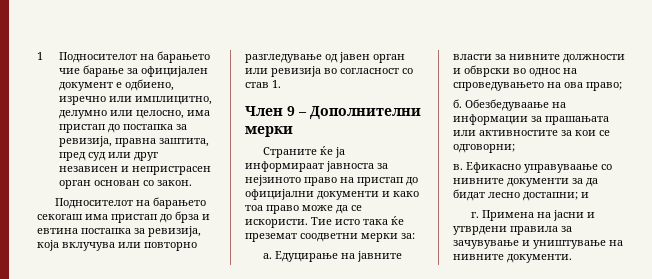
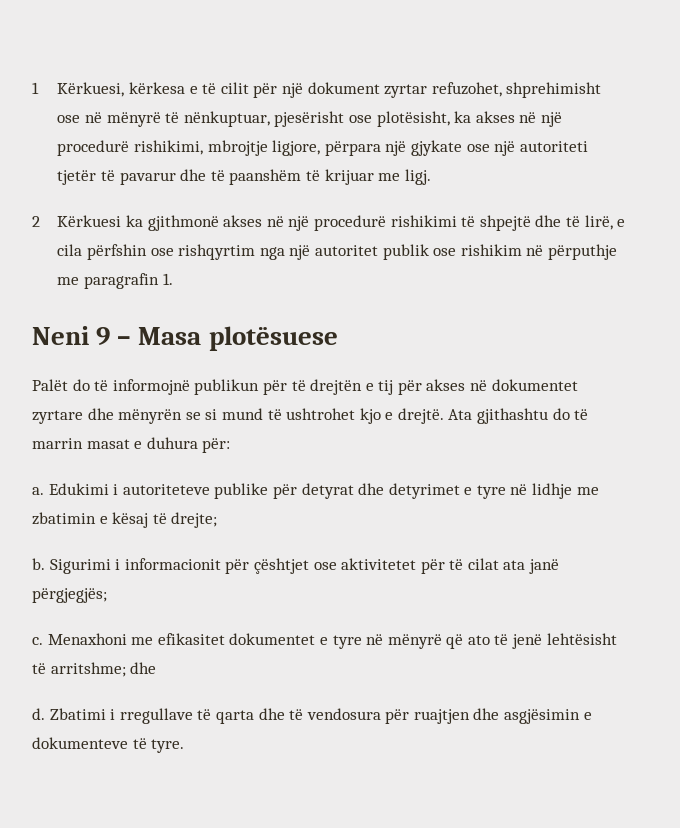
- 1 Подносителот на барањето чие барање за официјален документ е одбиено, изречно или имплицитно, делумно или целосно, има пристап до постапка за ревизија, правна заштита, пред суд или друг независен и непристрасен орган основан со закон.
- Подносителот на барањето секогаш има пристап до брза и евтина постапка за ревизија, која вклучува или повторно разгледување од јавен орган или ревизија во согласност со став 1.
+ 1 Kërkuesi, kërkesa e të cilit për një dokument zyrtar refuzohet, shprehimisht ose në mënyrë të nënkuptuar, pjesërisht ose plotësisht, ka akses në një procedurë rishikimi, mbrojtje ligjore, përpara një gjykate ose një autoriteti tjetër të pavarur dhe të paanshëm të krijuar me ligj.
+ 2 Kërkuesi ka gjithmonë akses në një procedurë rishikimi të shpejtë dhe të lirë, e cila përfshin ose rishqyrtim nga një autoritet publik ose rishikim në përputhje me paragrafin 1.
- Член 9 – Дополнителни мерки
- Страните ќе ја информираат јавноста за нејзиното право на пристап до официјални документи и како тоа право може да се искористи. Тие исто така ќе преземат соодветни мерки за:
- а. Едуцирање на јавните власти за нивните должности и обврски во однос на спроведувањето на ова право;
- б. Обезбедуваање на информации за прашањата или активностите за кои се одговорни;
- в. Ефикасно управуваање со нивните документи за да бидат лесно достапни; и
- г. Примена на јасни и утврдени правила за зачувување и уништување на нивните документи.
+ Neni 9 – Masa plotësuese
+ Palët do të informojnë publikun për të drejtën e tij për akses në dokumentet zyrtare dhe mënyrën se si mund të ushtrohet kjo e drejtë. Ata gjithashtu do të marrin masat e duhura për:
+ a. Edukimi i autoriteteve publike për detyrat dhe detyrimet e tyre në lidhje me zbatimin e kësaj të drejte;
+ b. Sigurimi i informacionit për çështjet ose aktivitetet për të cilat ata janë përgjegjës;
+ c. Menaxhoni me efikasitet dokumentet e tyre në mënyrë që ato të jenë lehtësisht të arritshme; dhe
+ d. Zbatimi i rregullave të qarta dhe të vendosura për ruajtjen dhe asgjësimin e dokumenteve të tyre.

